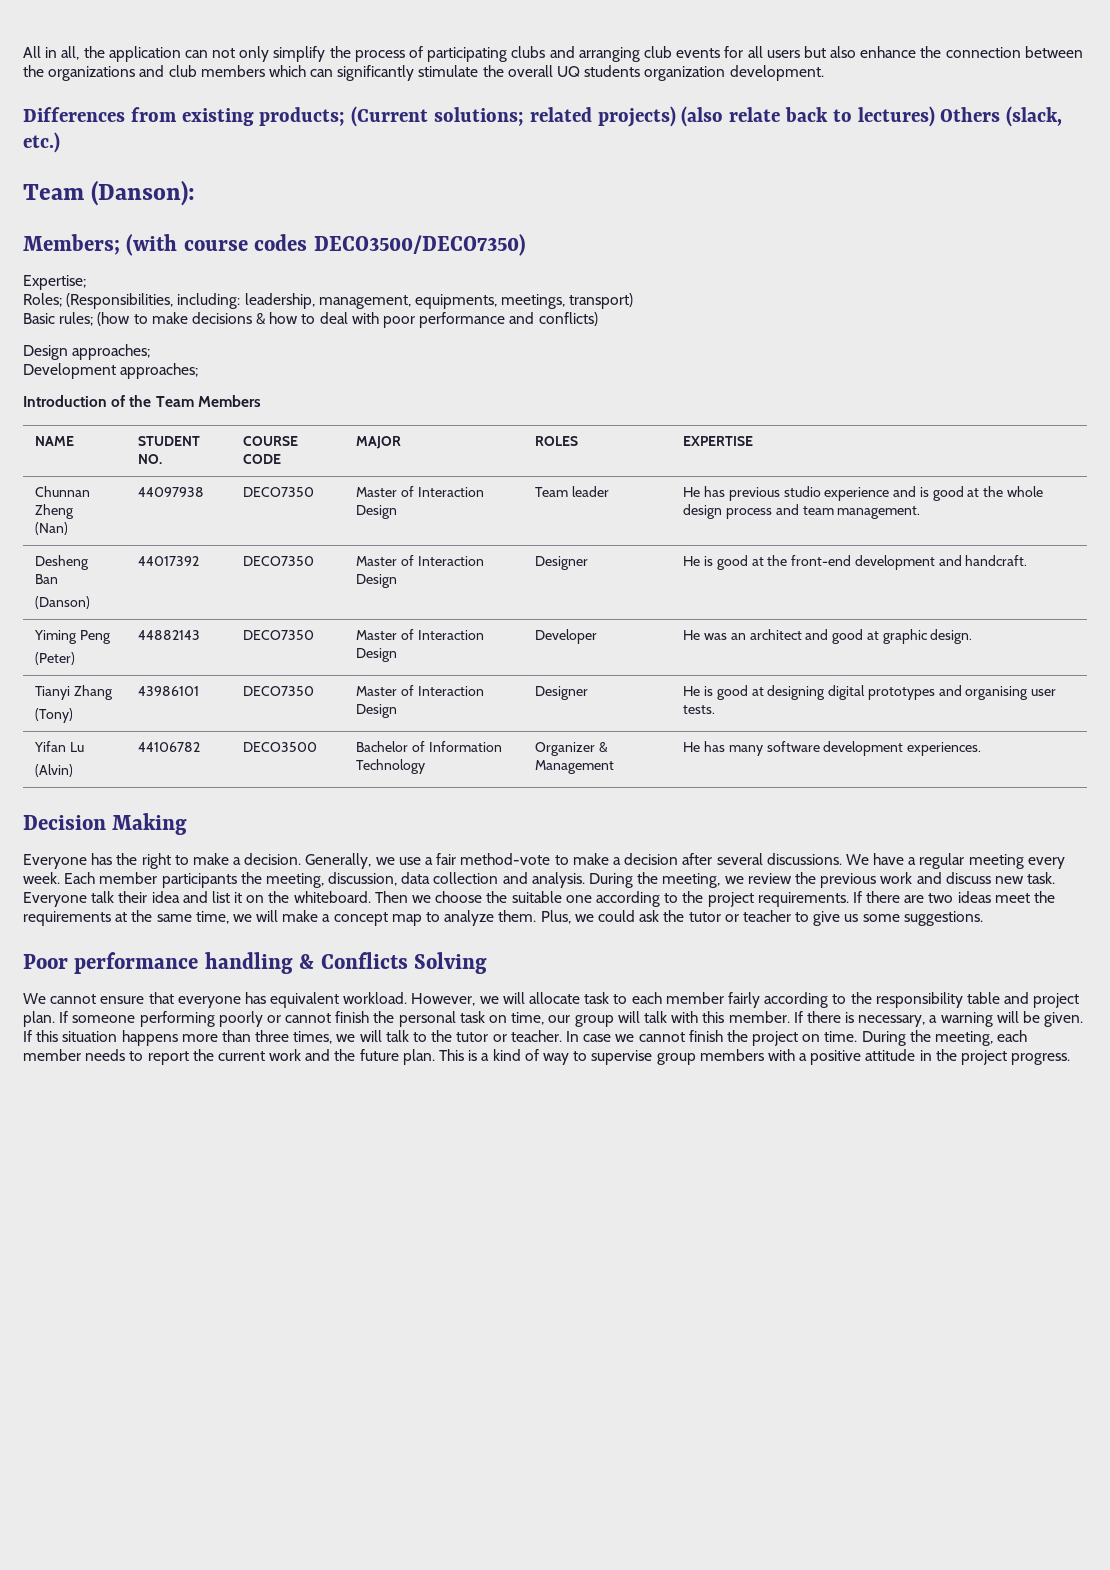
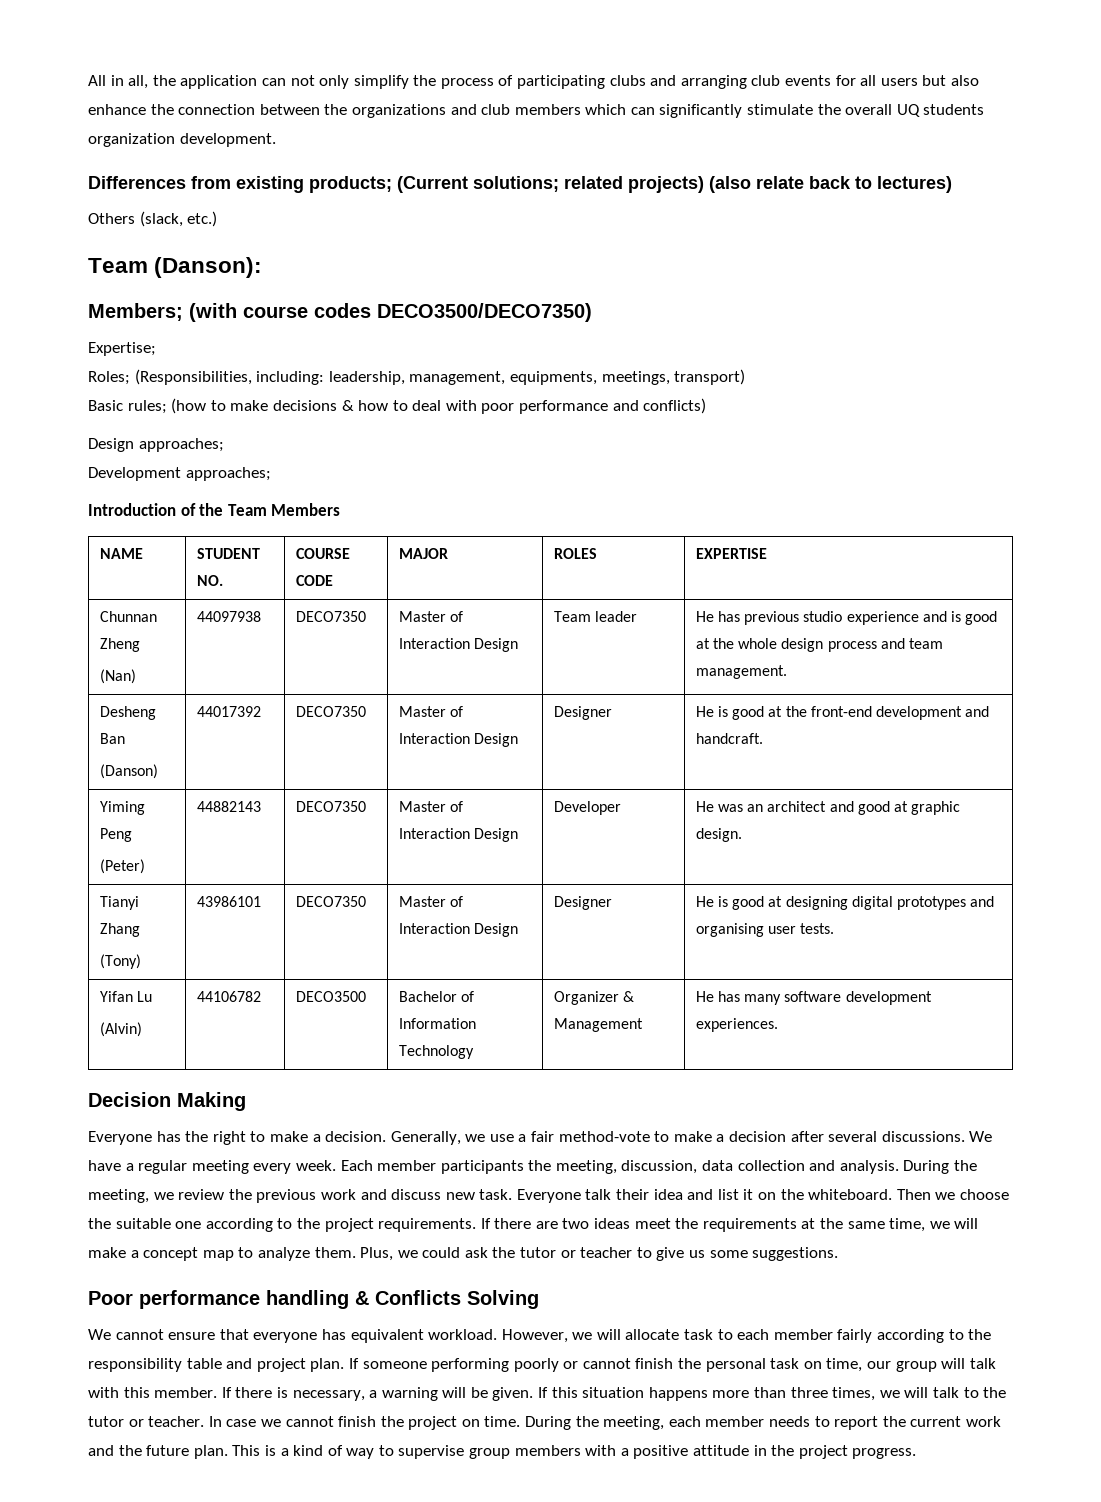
- Differences from existing products; (Current solutions; related projects) (also relate back to lectures) Others (slack, etc.)
+ Differences from existing products; (Current solutions; related projects) (also relate back to lectures)
+ Others (slack, etc.)

